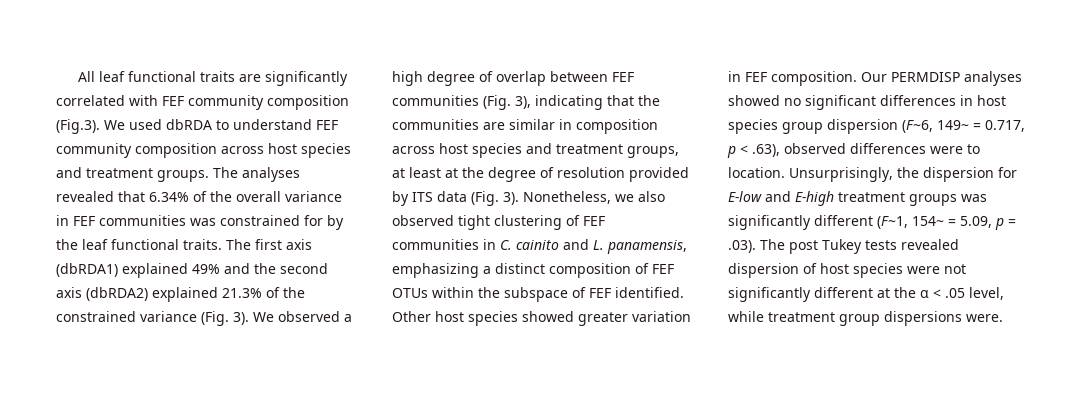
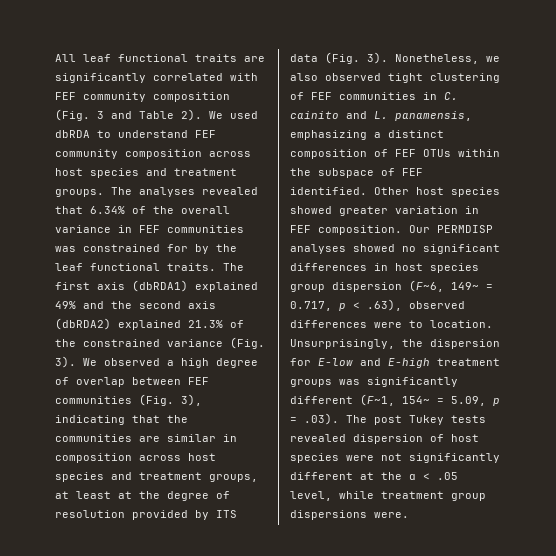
- All leaf functional traits are significantly correlated with FEF community composition (Fig.3). We used dbRDA to understand FEF community composition across host species and treatment groups.
+ All leaf functional traits are significantly correlated with FEF community composition (Fig. 3 and Table 2). We used dbRDA to understand FEF community composition across host species and treatment groups.

